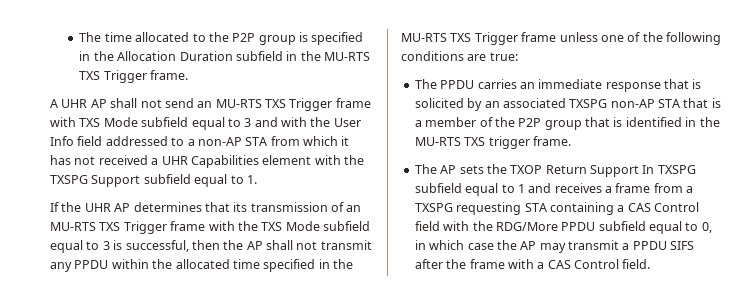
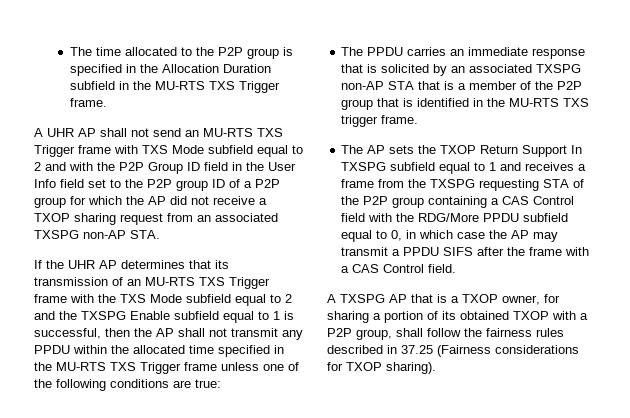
- A UHR AP shall not send an MU-RTS TXS Trigger frame with TXS Mode subfield equal to 3 and with the User Info field addressed to a non-AP STA from which it has not received a UHR Capabilities element with the TXSPG Support subfield equal to 1.
+ A UHR AP shall not send an MU-RTS TXS Trigger frame with TXS Mode subfield equal to 2 and with the P2P Group ID field in the User Info field set to the P2P group ID of a P2P group for which the AP did not receive a TXOP sharing request from an associated TXSPG non-AP STA.
- If the UHR AP determines that its transmission of an MU-RTS TXS Trigger frame with the TXS Mode subfield equal to 3 is successful, then the AP shall not transmit any PPDU within the allocated time specified in the MU-RTS TXS Trigger frame unless one of the following conditions are true:
+ If the UHR AP determines that its transmission of an MU-RTS TXS Trigger frame with the TXS Mode subfield equal to 2 and the TXSPG Enable subfield equal to 1 is successful, then the AP shall not transmit any PPDU within the allocated time specified in the MU-RTS TXS Trigger frame unless one of the following conditions are true:
- The AP sets the TXOP Return Support In TXSPG subfield equal to 1 and receives a frame from a TXSPG requesting STA containing a CAS Control field with the RDG/More PPDU subfield equal to 0, in which case the AP may transmit a PPDU SIFS after the frame with a CAS Control field.
+ The AP sets the TXOP Return Support In TXSPG subfield equal to 1 and receives a frame from the TXSPG requesting STA of the P2P group containing a CAS Control field with the RDG/More PPDU subfield equal to 0, in which case the AP may transmit a PPDU SIFS after the frame with a CAS Control field.
+ A TXSPG AP that is a TXOP owner, for sharing a portion of its obtained TXOP with a P2P group, shall follow the fairness rules described in 37.25 (Fairness considerations for TXOP sharing).

